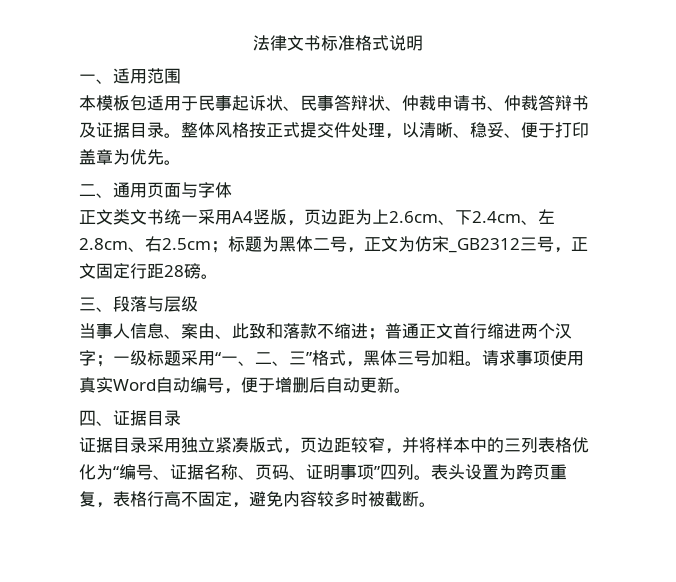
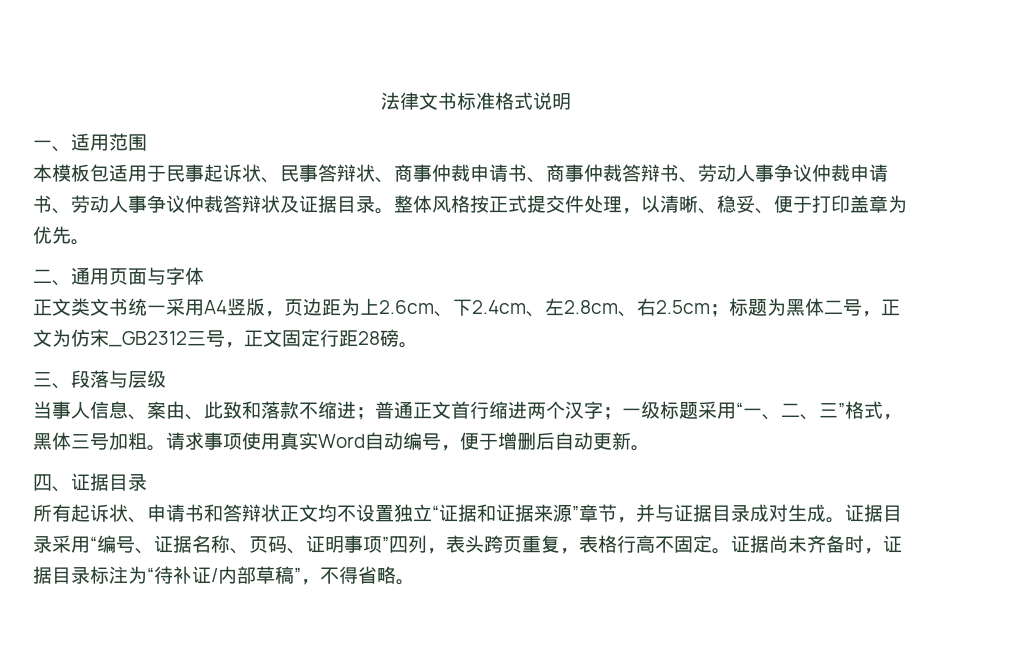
- 本模板包适用于民事起诉状、民事答辩状、仲裁申请书、仲裁答辩书及证据目录。
+ 本模板包适用于民事起诉状、民事答辩状、商事仲裁申请书、商事仲裁答辩书、劳动人事争议仲裁申请书、劳动人事争议仲裁答辩状及证据目录。
- 证据目录采用独立紧凑版式，页边距较窄，并将样本中的三列表格优化为“编号、证据名称、页码、证明事项”四列。表头设置为跨页重复，表格行高不固定，避免内容较多时被截断。
+ 所有起诉状、申请书和答辩状正文均不设置独立“证据和证据来源”章节，并与证据目录成对生成。证据目录采用“编号、证据名称、页码、证明事项”四列，表头跨页重复，表格行高不固定。证据尚未齐备时，证据目录标注为“待补证/内部草稿”，不得省略。

